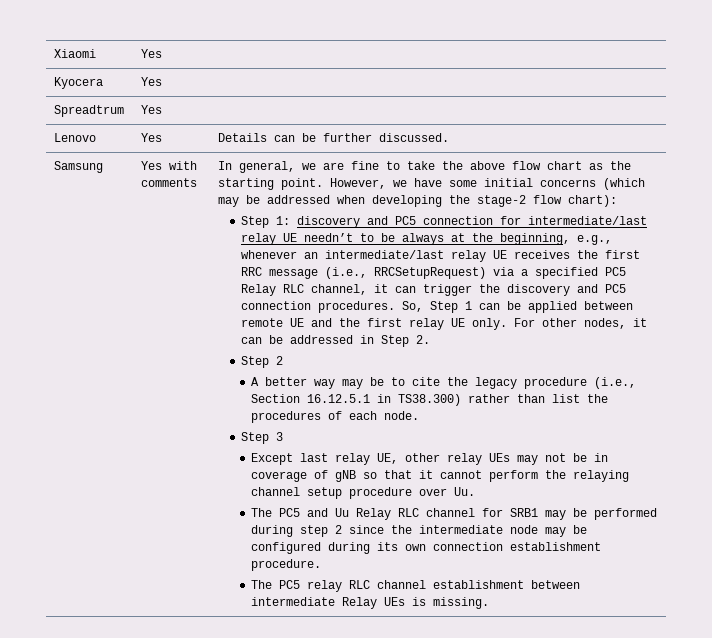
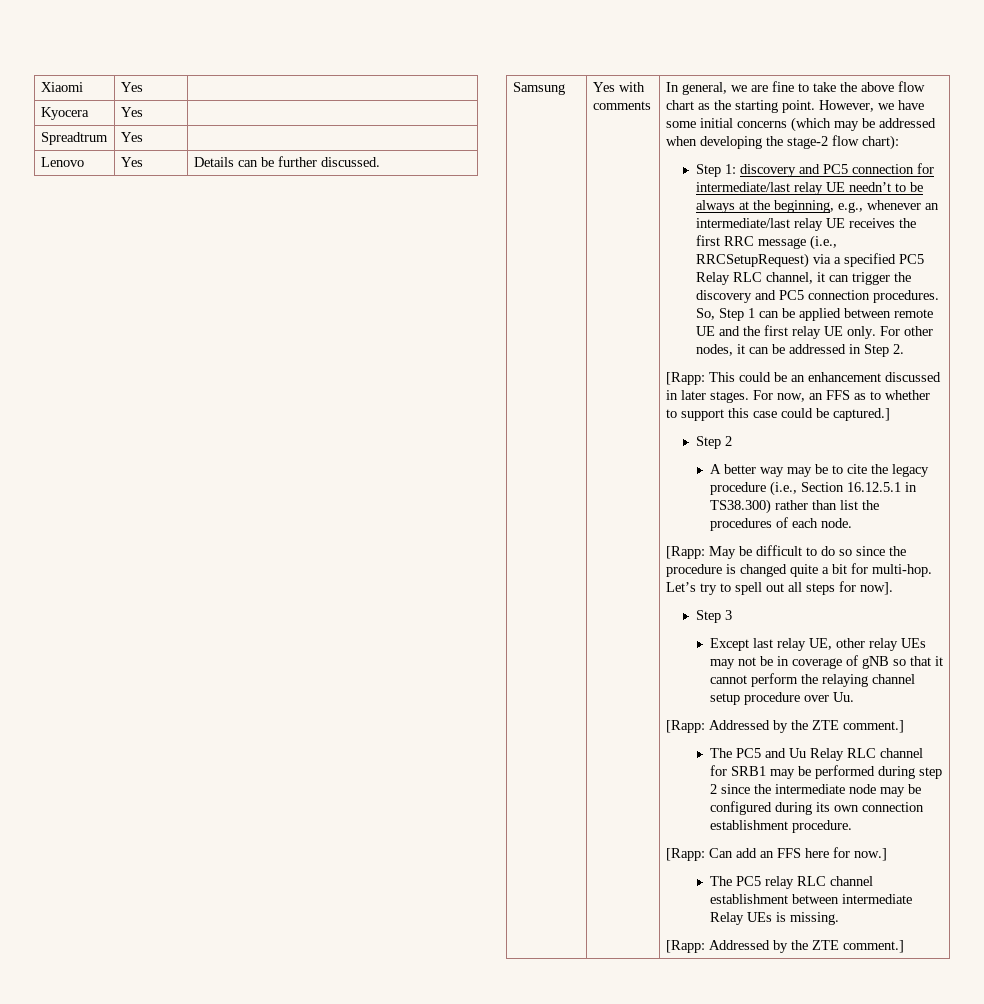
+ [Rapp: This could be an enhancement discussed in later stages. For now, an FFS as to whether to support this case could be captured.]
+ [Rapp: May be difficult to do so since the procedure is changed quite a bit for multi-hop. Let’s try to spell out all steps for now].
  Except last relay UE, other relay UEs may not be in coverage of gNB so that it cannot perform the relaying channel setup procedure over Uu.
+ [Rapp: Addressed by the ZTE comment.]
+ [Rapp: Can add an FFS here for now.]
  The PC5 relay RLC channel establishment between intermediate Relay UEs is missing.
+ [Rapp: Addressed by the ZTE comment.]

